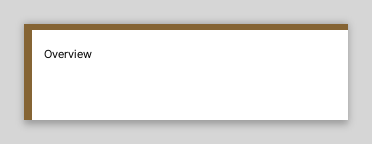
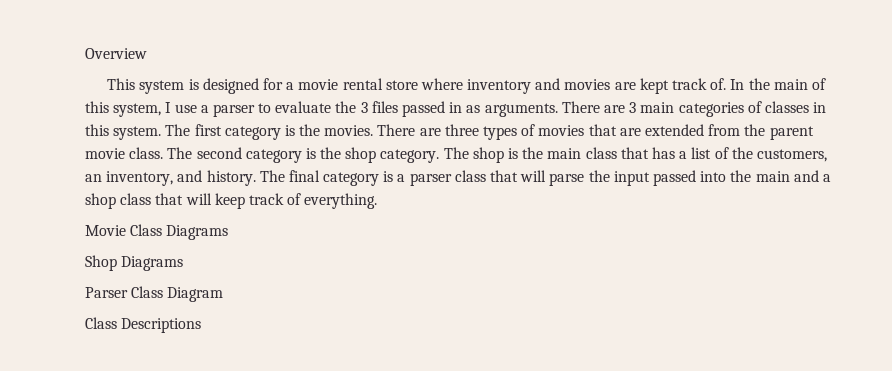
+ This system is designed for a movie rental store where inventory and movies are kept track of. In the main of this system, I use a parser to evaluate the 3 files passed in as arguments. There are 3 main categories of classes in this system. The first category is the movies. There are three types of movies that are extended from the parent movie class. The second category is the shop category. The shop is the main class that has a list of the customers, an inventory, and history. The final category is a parser class that will parse the input passed into the main and a shop class that will keep track of everything.
+ Movie Class Diagrams
+ Shop Diagrams
+ Parser Class Diagram
+ Class Descriptions

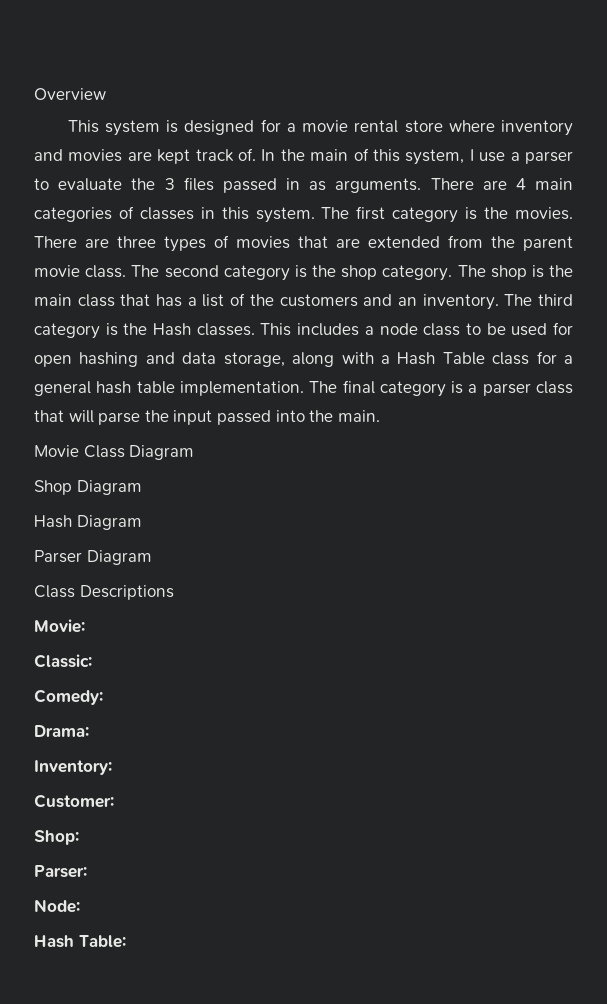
- There are 3 main categories of classes in this system.
+ There are 4 main categories of classes in this system.
- The shop is the main class that has a list of the customers, an inventory, and history.
+ The shop is the main class that has a list of the customers and an inventory. The third category is the Hash classes. This includes a node class to be used for open hashing and data storage, along with a Hash Table class for a general hash table implementation.
- The final category is a parser class that will parse the input passed into the main and a shop class that will keep track of everything.
+ The final category is a parser class that will parse the input passed into the main.
- Movie Class Diagrams
+ Movie Class Diagram
- Shop Diagrams
+ Shop Diagram
+ Hash Diagram
- Parser Class Diagram
+ Parser Diagram
+ Movie:
+ Classic:
+ Comedy:
+ Drama:
+ Inventory:
+ Customer:
+ Shop:
+ Parser:
+ Node:
+ Hash Table:

